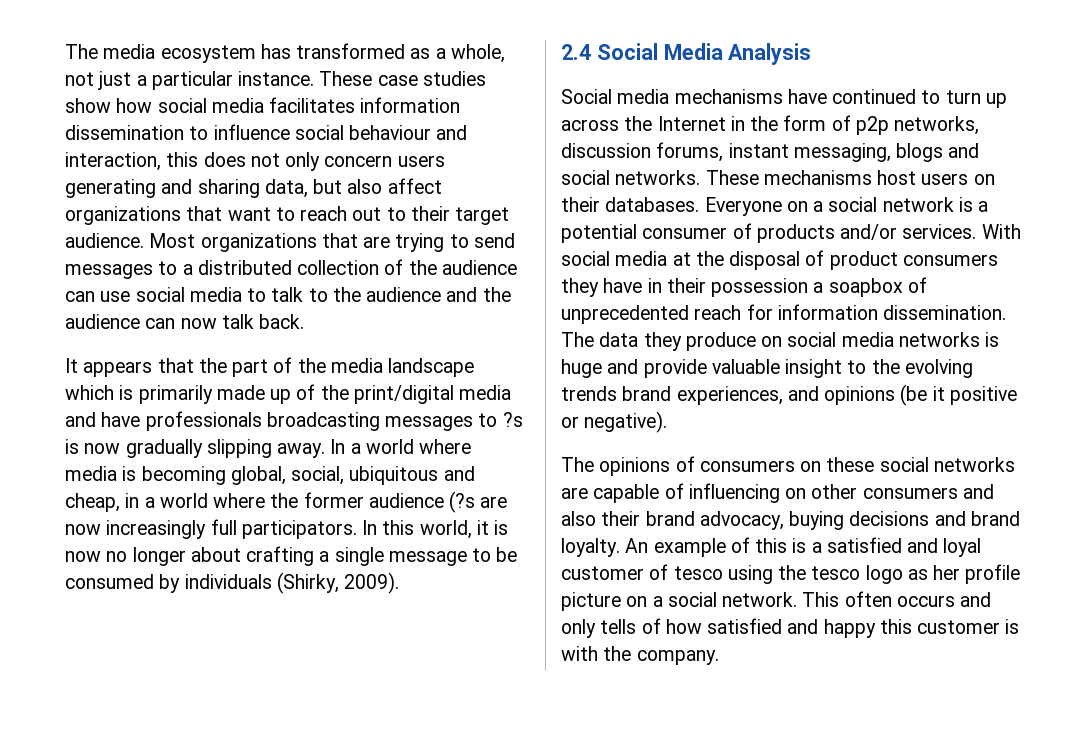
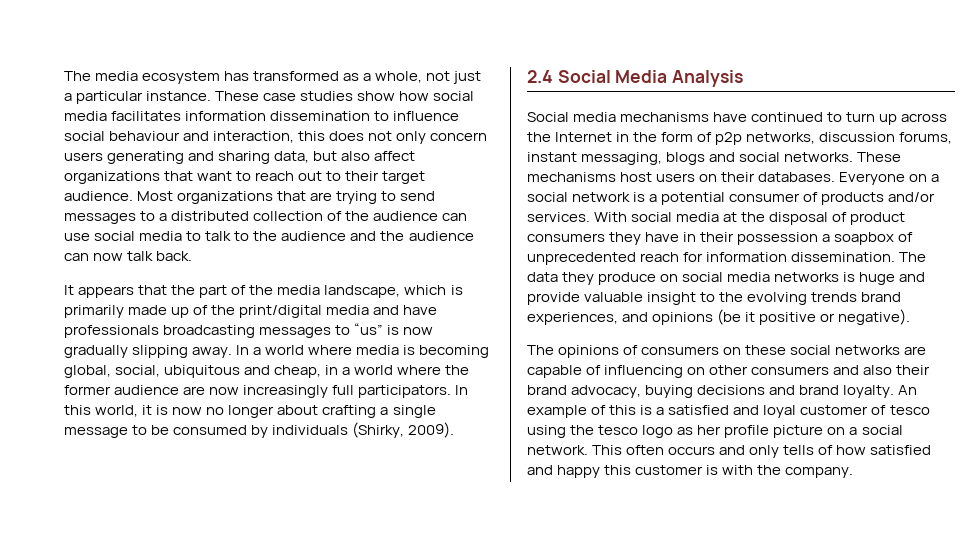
- It appears that the part of the media landscape which is primarily made up of the print/digital media and have professionals broadcasting messages to ?s is now gradually slipping away.
+ It appears that the part of the media landscape, which is primarily made up of the print/digital media and have professionals broadcasting messages to “us” is now gradually slipping away.
- In a world where media is becoming global, social, ubiquitous and cheap, in a world where the former audience (?s are now increasingly full participators.
+ In a world where media is becoming global, social, ubiquitous and cheap, in a world where the former audience are now increasingly full participators.

